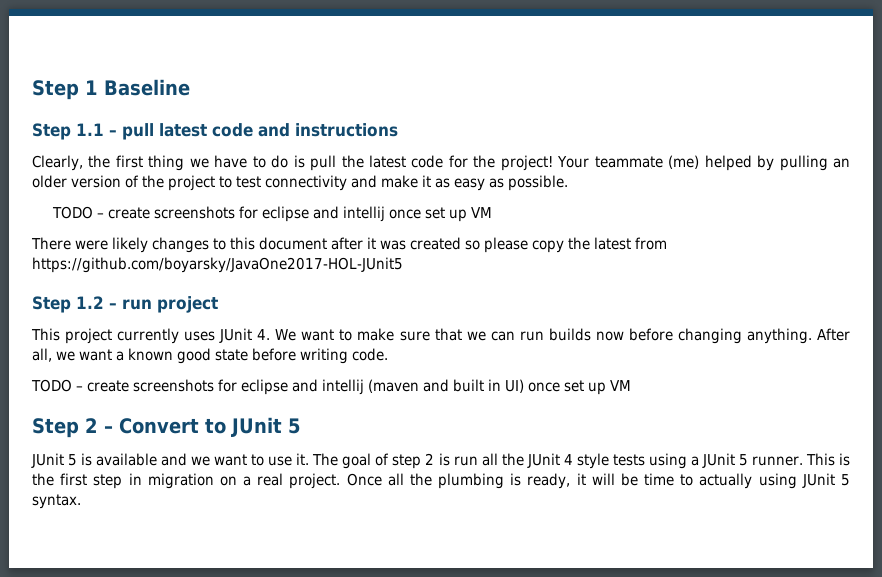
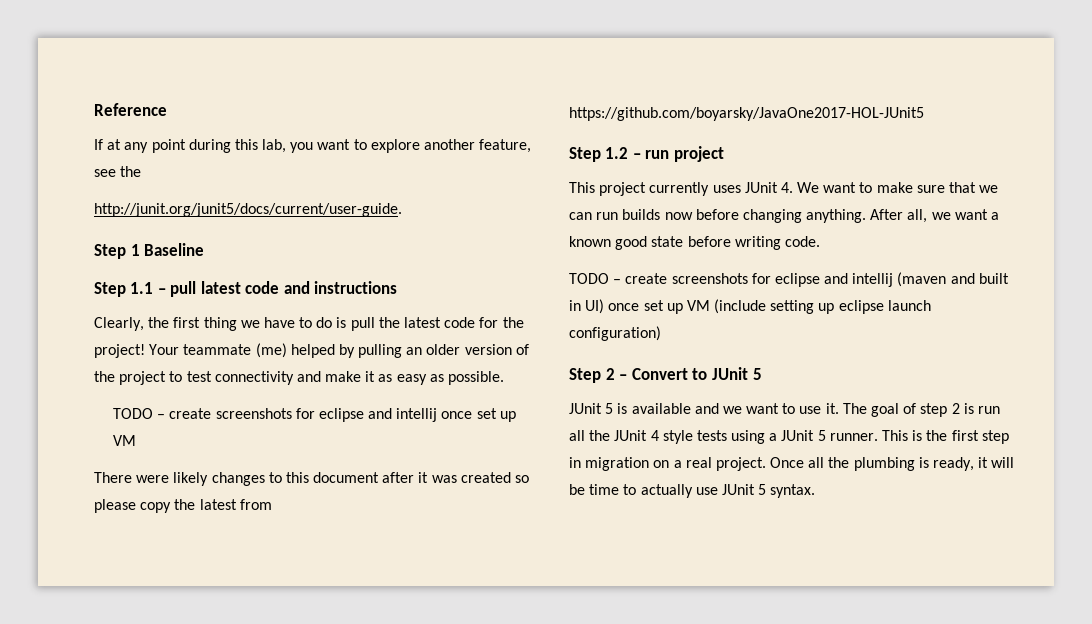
+ Reference
+ If at any point during this lab, you want to explore another feature, see the
+ http://junit.org/junit5/docs/current/user-guide.
- TODO – create screenshots for eclipse and intellij (maven and built in UI) once set up VM
+ TODO – create screenshots for eclipse and intellij (maven and built in UI) once set up VM (include setting up eclipse launch configuration)
- Once all the plumbing is ready, it will be time to actually using JUnit 5 syntax.
+ Once all the plumbing is ready, it will be time to actually use JUnit 5 syntax.

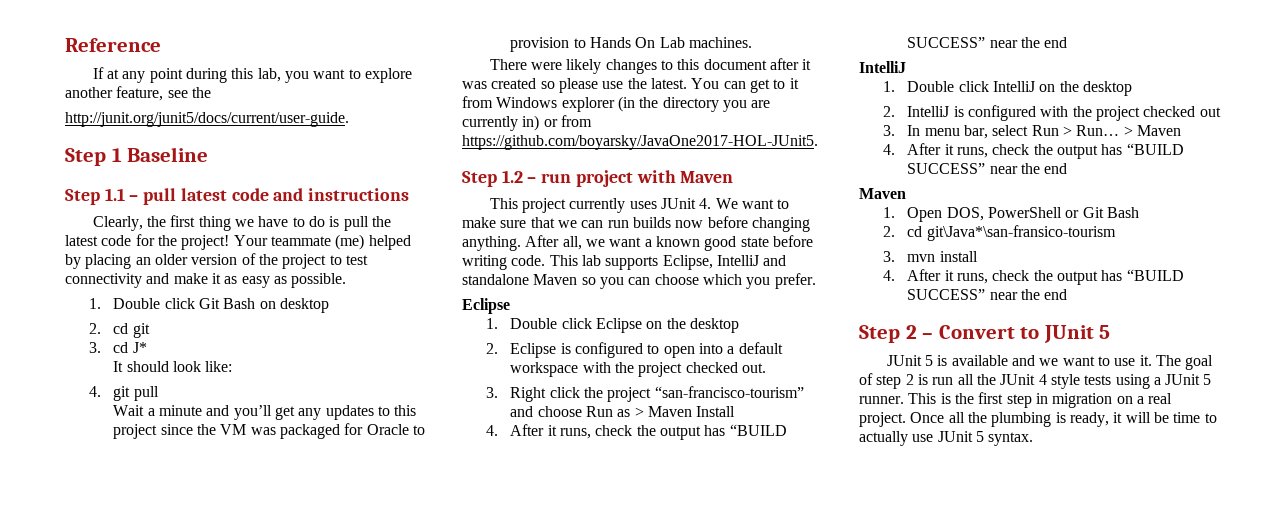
- Your teammate (me) helped by pulling an older version of the project to test connectivity and make it as easy as possible.
+ Your teammate (me) helped by placing an older version of the project to test connectivity and make it as easy as possible.
- TODO – create screenshots for eclipse and intellij once set up VM
+ 1. Double click Git Bash on desktop
+ 2. cd git
+ 3. cd J*
+ It should look like:
+ 4. git pull
+ Wait a minute and you’ll get any updates to this project since the VM was packaged for Oracle to provision to Hands On Lab machines.
- There were likely changes to this document after it was created so please copy the latest from https://github.com/boyarsky/JavaOne2017-HOL-JUnit5
+ There were likely changes to this document after it was created so please use the latest. You can get to it from Windows explorer (in the directory you are currently in) or from https://github.com/boyarsky/JavaOne2017-HOL-JUnit5.
- Step 1.2 – run project
+ Step 1.2 – run project with Maven
- After all, we want a known good state before writing code.
- TODO – create screenshots for eclipse and intellij (maven and built in UI) once set up VM (include setting up eclipse launch configuration)
+ After all, we want a known good state before writing code. This lab supports Eclipse, IntelliJ and standalone Maven so you can choose which you prefer.
+ Eclipse
+ 1. Double click Eclipse on the desktop
+ 2. Eclipse is configured to open into a default workspace with the project checked out.
+ 3. Right click the project “san-francisco-tourism” and choose Run as > Maven Install
+ 4. After it runs, check the output has “BUILD SUCCESS” near the end
+ IntelliJ
+ 1. Double click IntelliJ on the desktop
+ 2. IntelliJ is configured with the project checked out
+ 3. In menu bar, select Run > Run… > Maven
+ 4. After it runs, check the output has “BUILD SUCCESS” near the end
+ Maven
+ 1. Open DOS, PowerShell or Git Bash
+ 2. cd git\Java*\san-fransico-tourism
+ 3. mvn install
+ 4. After it runs, check the output has “BUILD SUCCESS” near the end

